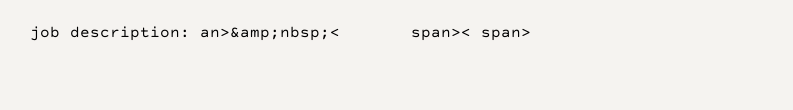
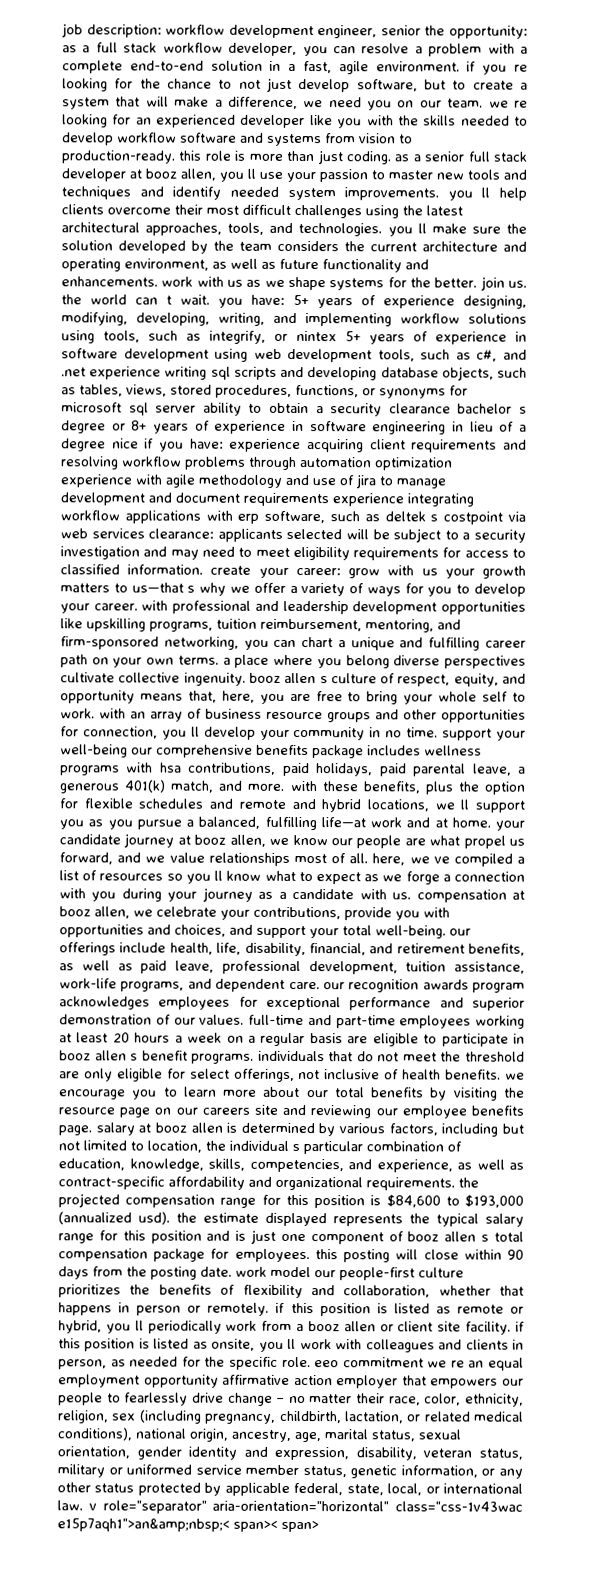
- job description: an>&amp;nbsp;< span>< span>
+ job description: workflow development engineer, senior the opportunity: as a full stack workflow developer, you can resolve a problem with a complete end-to-end solution in a fast, agile environment. if you re looking for the chance to not just develop software, but to create a system that will make a difference, we need you on our team. we re looking for an experienced developer like you with the skills needed to develop workflow software and systems from vision to production-ready. this role is more than just coding. as a senior full stack developer at booz allen, you ll use your passion to master new tools and techniques and identify needed system improvements. you ll help clients overcome their most difficult challenges using the latest architectural approaches, tools, and technologies. you ll make sure the solution developed by the team considers the current architecture and operating environment, as well as future functionality and enhancements. work with us as we shape systems for the better. join us. the world can t wait. you have: 5+ years of experience designing, modifying, developing, writing, and implementing workflow solutions using tools, such as integrify, or nintex 5+ years of experience in software development using web development tools, such as c#, and .net experience writing sql scripts and developing database objects, such as tables, views, stored procedures, functions, or synonyms for microsoft sql server ability to obtain a security clearance bachelor s degree or 8+ years of experience in software engineering in lieu of a degree nice if you have: experience acquiring client requirements and resolving workflow problems through automation optimization experience with agile methodology and use of jira to manage development and document requirements experience integrating workflow applications with erp software, such as deltek s costpoint via web services clearance: applicants selected will be subject to a security investigation and may need to meet eligibility requirements for access to classified information. create your career: grow with us your growth matters to us—that s why we offer a variety of ways for you to develop your career. with professional and leadership development opportunities like upskilling programs, tuition reimbursement, mentoring, and firm-sponsored networking, you can chart a unique and fulfilling career path on your own terms. a place where you belong diverse perspectives cultivate collective ingenuity. booz allen s culture of respect, equity, and opportunity means that, here, you are free to bring your whole self to work. with an array of business resource groups and other opportunities for connection, you ll develop your community in no time. support your well-being our comprehensive benefits package includes wellness programs with hsa contributions, paid holidays, paid parental leave, a generous 401(k) match, and more. with these benefits, plus the option for flexible schedules and remote and hybrid locations, we ll support you as you pursue a balanced, fulfilling life—at work and at home. your candidate journey at booz allen, we know our people are what propel us forward, and we value relationships most of all. here, we ve compiled a list of resources so you ll know what to expect as we forge a connection with you during your journey as a candidate with us. compensation at booz allen, we celebrate your contributions, provide you with opportunities and choices, and support your total well-being. our offerings include health, life, disability, financial, and retirement benefits, as well as paid leave, professional development, tuition assistance, work-life programs, and dependent care. our recognition awards program acknowledges employees for exceptional performance and superior demonstration of our values. full-time and part-time employees working at least 20 hours a week on a regular basis are eligible to participate in booz allen s benefit programs. individuals that do not meet the threshold are only eligible for select offerings, not inclusive of health benefits. we encourage you to learn more about our total benefits by visiting the resource page on our careers site and reviewing our employee benefits page. salary at booz allen is determined by various factors, including but not limited to location, the individual s particular combination of education, knowledge, skills, competencies, and experience, as well as contract-specific affordability and organizational requirements. the projected compensation range for this position is $84,600 to $193,000 (annualized usd). the estimate displayed represents the typical salary range for this position and is just one component of booz allen s total compensation package for employees. this posting will close within 90 days from the posting date. work model our people-first culture prioritizes the benefits of flexibility and collaboration, whether that happens in person or remotely. if this position is listed as remote or hybrid, you ll periodically work from a booz allen or client site facility. if this position is listed as onsite, you ll work with colleagues and clients in person, as needed for the specific role. eeo commitment we re an equal employment opportunity affirmative action employer that empowers our people to fearlessly drive change – no matter their race, color, ethnicity, religion, sex (including pregnancy, childbirth, lactation, or related medical conditions), national origin, ancestry, age, marital status, sexual orientation, gender identity and expression, disability, veteran status, military or uniformed service member status, genetic information, or any other status protected by applicable federal, state, local, or international law. v role="separator" aria-orientation="horizontal" class="css-1v43wac e15p7aqh1">an&amp;nbsp;< span>< span>

